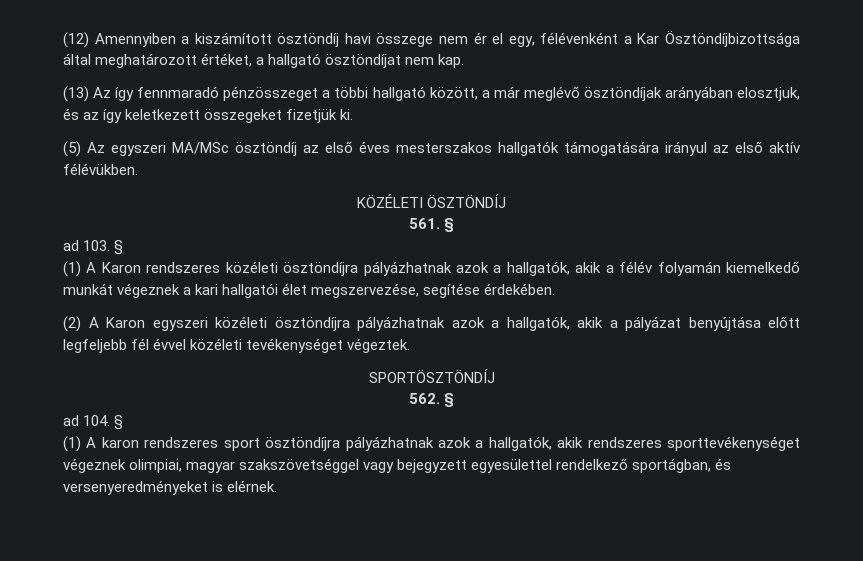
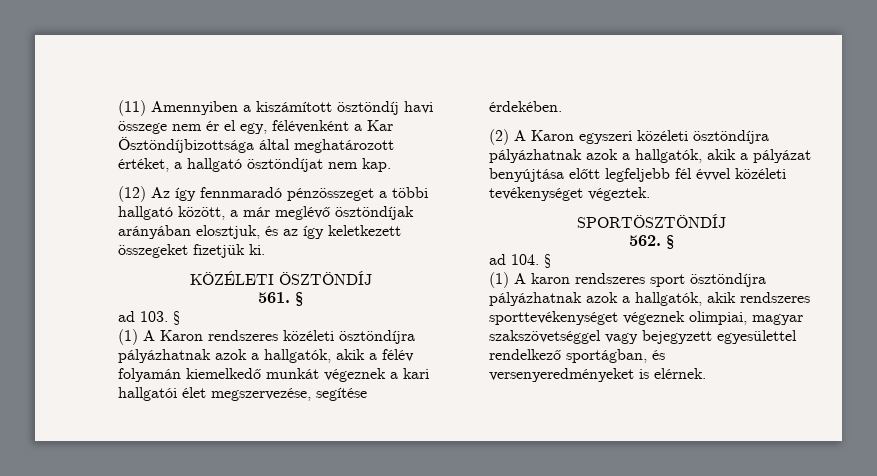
- (12) Amennyiben a kiszámított ösztöndíj havi összege nem ér el egy, félévenként a Kar Ösztöndíjbizottsága által meghatározott értéket, a hallgató ösztöndíjat nem kap.
+ (11) Amennyiben a kiszámított ösztöndíj havi összege nem ér el egy, félévenként a Kar Ösztöndíjbizottsága által meghatározott értéket, a hallgató ösztöndíjat nem kap.
- (13) Az így fennmaradó pénzösszeget a többi hallgató között, a már meglévő ösztöndíjak arányában elosztjuk, és az így keletkezett összegeket fizetjük ki.
+ (12) Az így fennmaradó pénzösszeget a többi hallgató között, a már meglévő ösztöndíjak arányában elosztjuk, és az így keletkezett összegeket fizetjük ki.
- (5) Az egyszeri MA/MSc ösztöndíj az első éves mesterszakos hallgatók támogatására irányul az első aktív félévükben.

